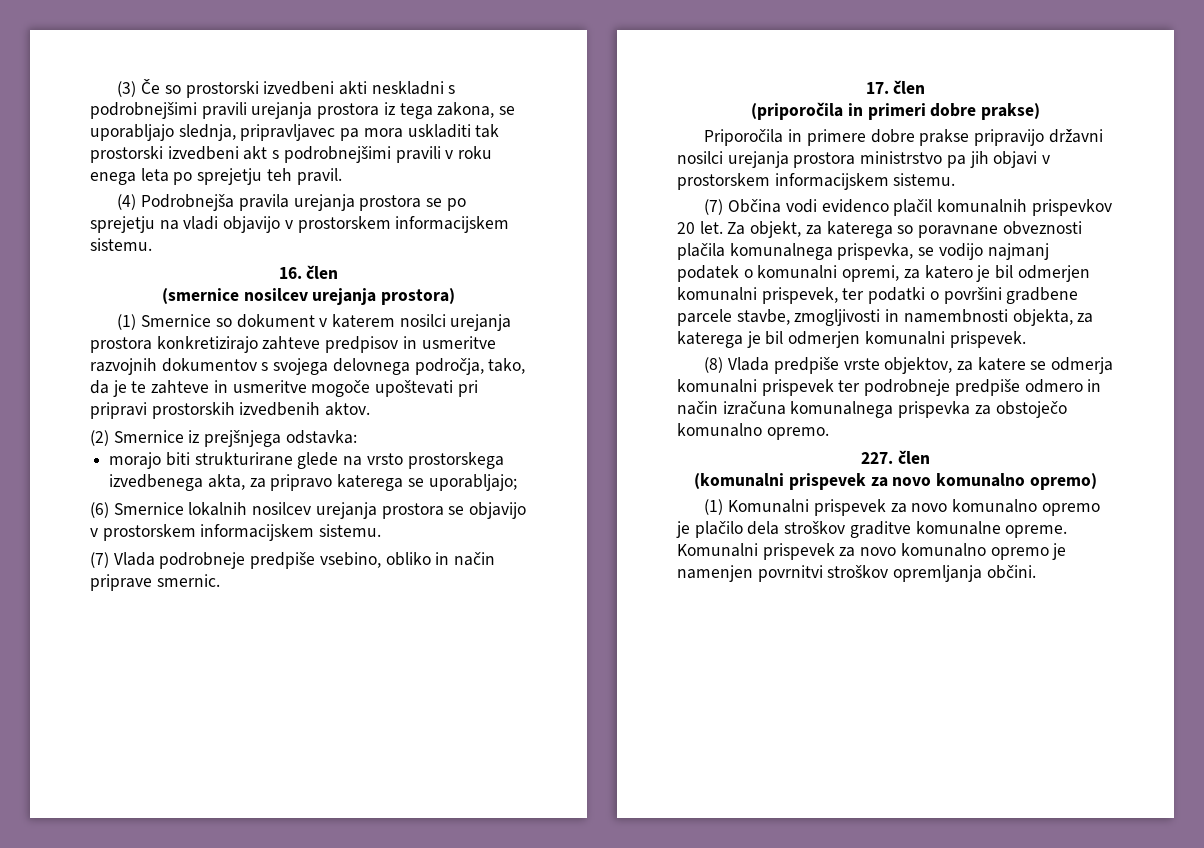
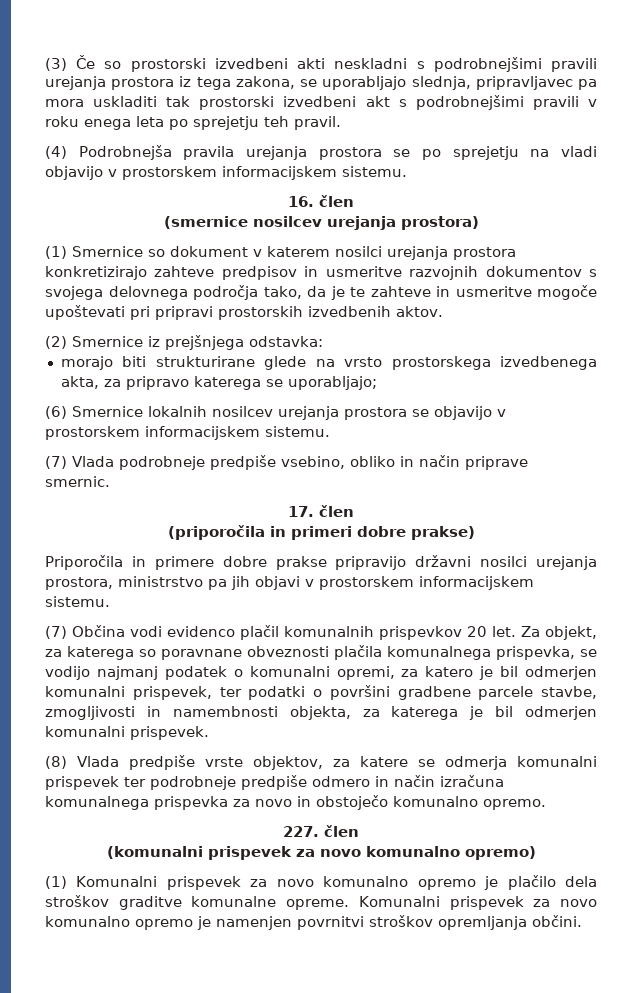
- (1) Smernice so dokument v katerem nosilci urejanja prostora konkretizirajo zahteve predpisov in usmeritve razvojnih dokumentov s svojega delovnega področja, tako, da je te zahteve in usmeritve mogoče upoštevati pri pripravi prostorskih izvedbenih aktov.
+ (1) Smernice so dokument v katerem nosilci urejanja prostora konkretizirajo zahteve predpisov in usmeritve razvojnih dokumentov s svojega delovnega področja tako, da je te zahteve in usmeritve mogoče upoštevati pri pripravi prostorskih izvedbenih aktov.
- Priporočila in primere dobre prakse pripravijo državni nosilci urejanja prostora ministrstvo pa jih objavi v prostorskem informacijskem sistemu.
+ Priporočila in primere dobre prakse pripravijo državni nosilci urejanja prostora, ministrstvo pa jih objavi v prostorskem informacijskem sistemu.
- (8) Vlada predpiše vrste objektov, za katere se odmerja komunalni prispevek ter podrobneje predpiše odmero in način izračuna komunalnega prispevka za obstoječo komunalno opremo.
+ (8) Vlada predpiše vrste objektov, za katere se odmerja komunalni prispevek ter podrobneje predpiše odmero in način izračuna komunalnega prispevka za novo in obstoječo komunalno opremo.

